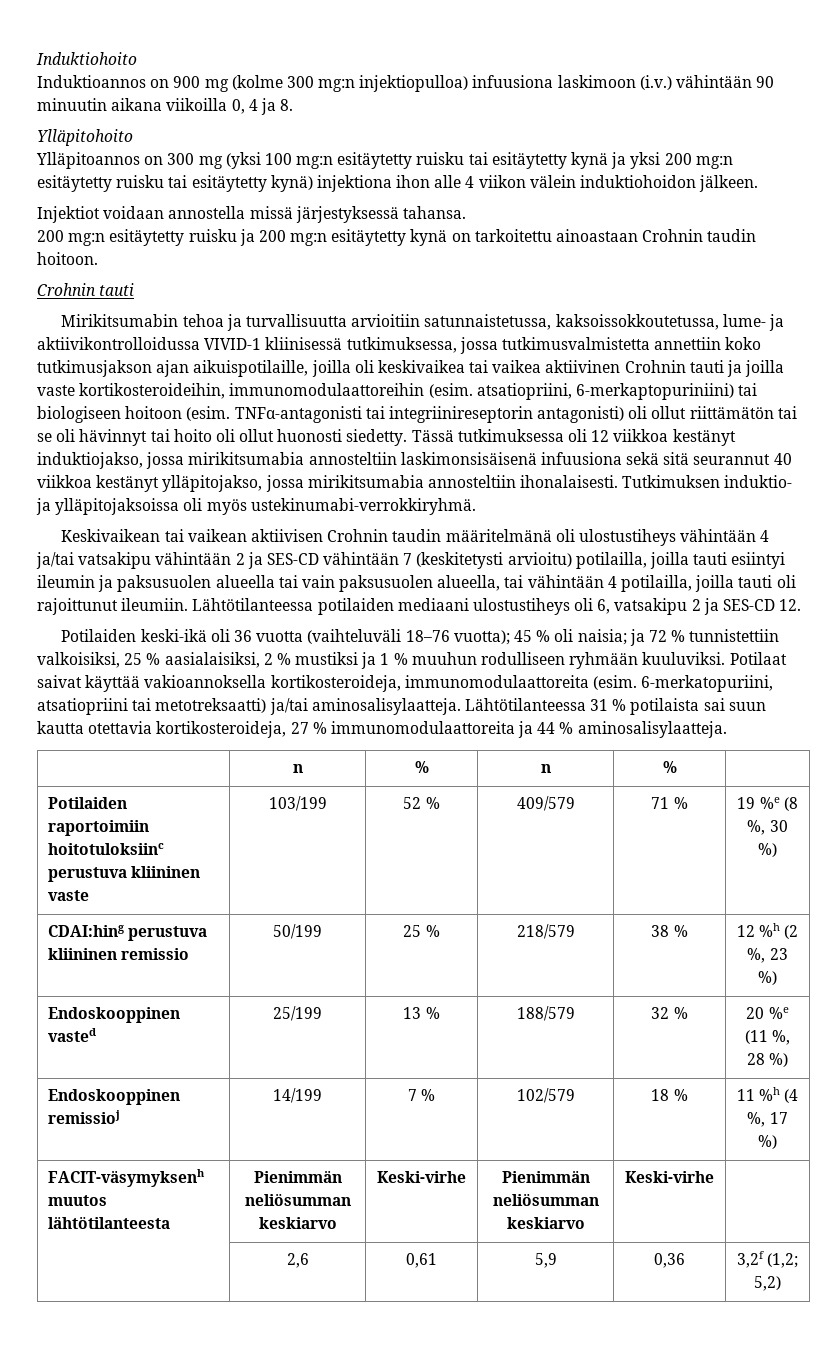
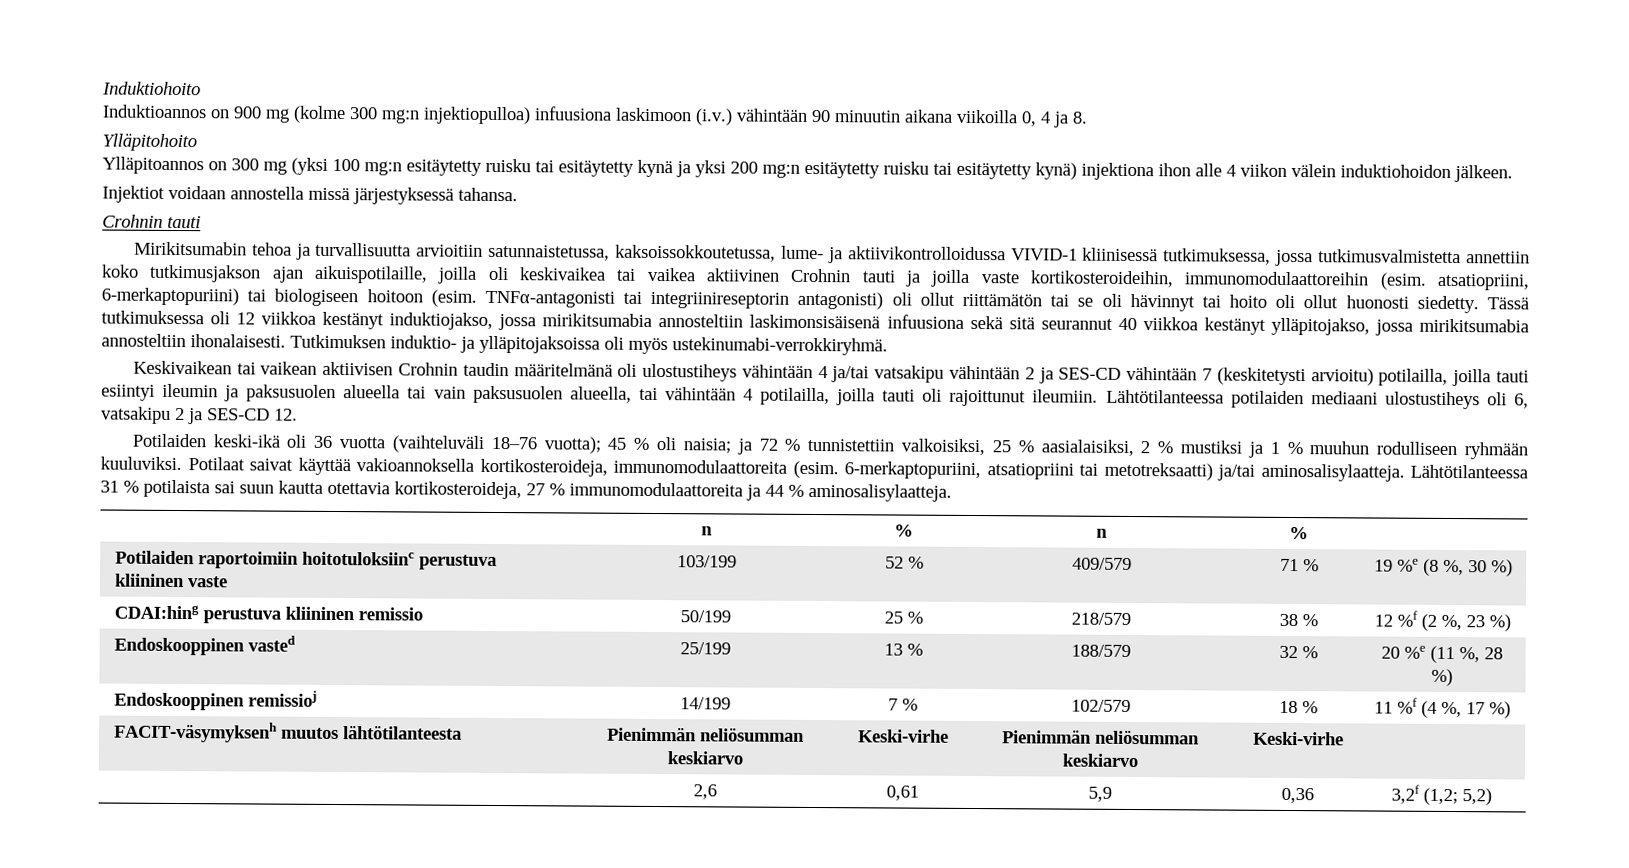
- 200 mg:n esitäytetty ruisku ja 200 mg:n esitäytetty kynä on tarkoitettu ainoastaan Crohnin taudin hoitoon.
- Mirikitsumabin tehoa ja turvallisuutta arvioitiin satunnaistetussa, kaksoissokkoutetussa, lume- ja aktiivikontrolloidussa VIVID-1 kliinisessä tutkimuksessa, jossa tutkimusvalmistetta annettiin koko tutkimusjakson ajan aikuispotilaille, joilla oli keskivaikea tai vaikea aktiivinen Crohnin tauti ja joilla vaste kortikosteroideihin, immunomodulaattoreihin (esim. atsatiopriini, 6-merkaptopuriniini) tai biologiseen hoitoon (esim.
+ Mirikitsumabin tehoa ja turvallisuutta arvioitiin satunnaistetussa, kaksoissokkoutetussa, lume- ja aktiivikontrolloidussa VIVID-1 kliinisessä tutkimuksessa, jossa tutkimusvalmistetta annettiin koko tutkimusjakson ajan aikuispotilaille, joilla oli keskivaikea tai vaikea aktiivinen Crohnin tauti ja joilla vaste kortikosteroideihin, immunomodulaattoreihin (esim. atsatiopriini, 6-merkaptopuriini) tai biologiseen hoitoon (esim.
- 6-merkatopuriini, atsatiopriini tai metotreksaatti) ja/tai aminosalisylaatteja.
+ 6-merkaptopuriini, atsatiopriini tai metotreksaatti) ja/tai aminosalisylaatteja.
- CDAI:hing perustuva kliininen remissio | 50/199 | 25 % | 218/579 | 38 % | 12 %h (2 %, 23 %)
+ CDAI:hing perustuva kliininen remissio | 50/199 | 25 % | 218/579 | 38 % | 12 %f (2 %, 23 %)
- Endoskooppinen remissioj | 14/199 | 7 % | 102/579 | 18 % | 11 %h (4 %, 17 %)
+ Endoskooppinen remissioj | 14/199 | 7 % | 102/579 | 18 % | 11 %f (4 %, 17 %)

